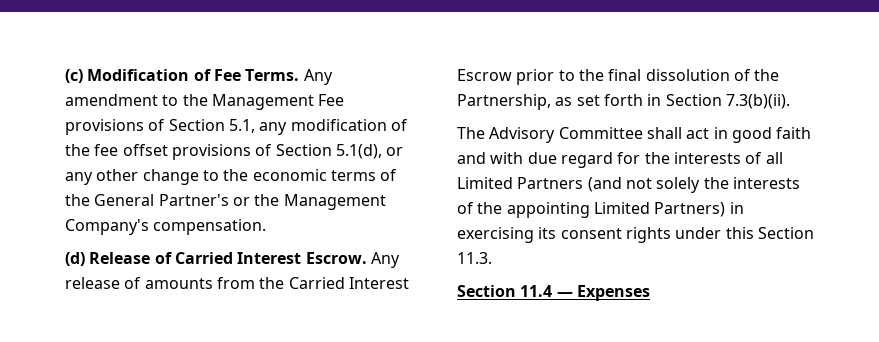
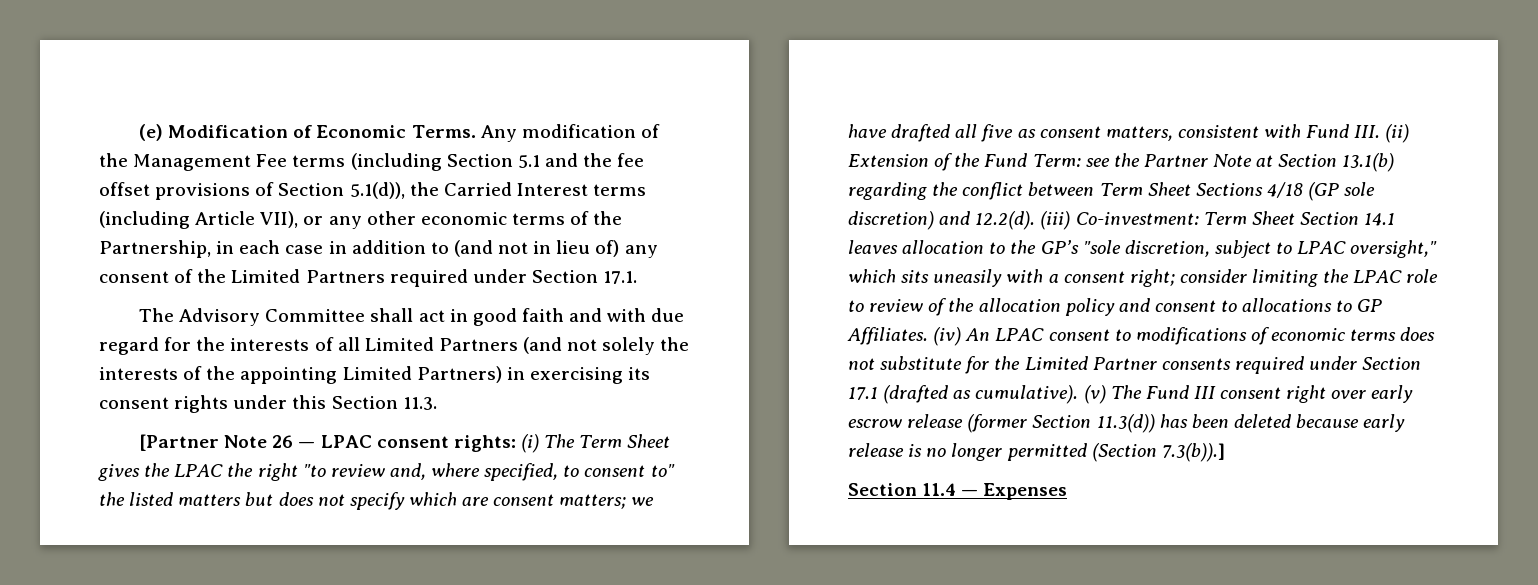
- (c) Modification of Fee Terms.
+ (e) Modification of Economic Terms.
- Any amendment to the Management Fee provisions of Section 5.1, any modification of the fee offset provisions of Section 5.1(d), or any other change to the economic terms of the General Partner's or the Management Company's compensation.
- (d) Release of Carried Interest Escrow. Any release of amounts from the Carried Interest Escrow prior to the final dissolution of the Partnership, as set forth in Section 7.3(b)(ii).
+ Any modification of the Management Fee terms (including Section 5.1 and the fee offset provisions of Section 5.1(d)), the Carried Interest terms (including Article VII), or any other economic terms of the Partnership, in each case in addition to (and not in lieu of) any consent of the Limited Partners required under Section 17.1.
+ [Partner Note 26 — LPAC consent rights: (i) The Term Sheet gives the LPAC the right "to review and, where specified, to consent to" the listed matters but does not specify which are consent matters; we have drafted all five as consent matters, consistent with Fund III. (ii) Extension of the Fund Term: see the Partner Note at Section 13.1(b) regarding the conflict between Term Sheet Sections 4/18 (GP sole discretion) and 12.2(d). (iii) Co-investment: Term Sheet Section 14.1 leaves allocation to the GP’s "sole discretion, subject to LPAC oversight," which sits uneasily with a consent right; consider limiting the LPAC role to review of the allocation policy and consent to allocations to GP Affiliates. (iv) An LPAC consent to modifications of economic terms does not substitute for the Limited Partner consents required under Section 17.1 (drafted as cumulative). (v) The Fund III consent right over early escrow release (former Section 11.3(d)) has been deleted because early release is no longer permitted (Section 7.3(b)).]

